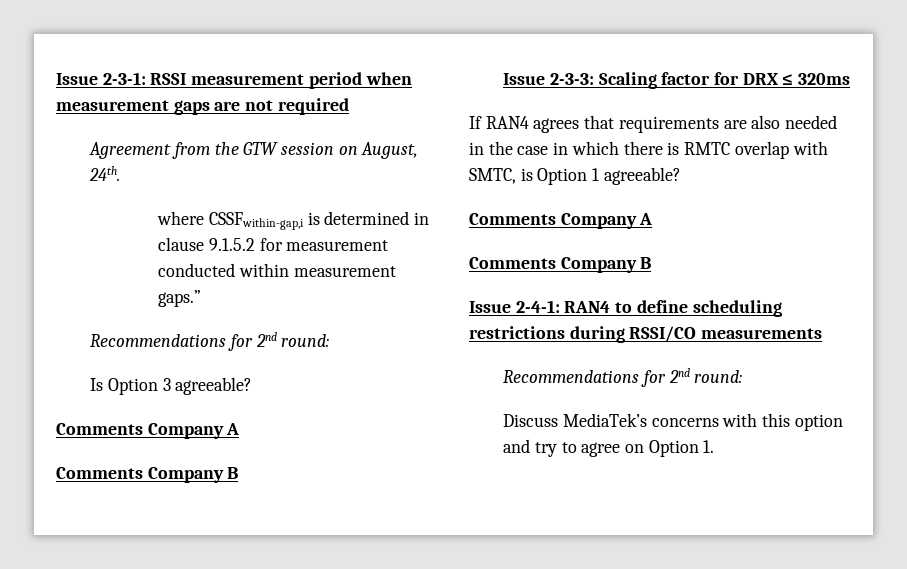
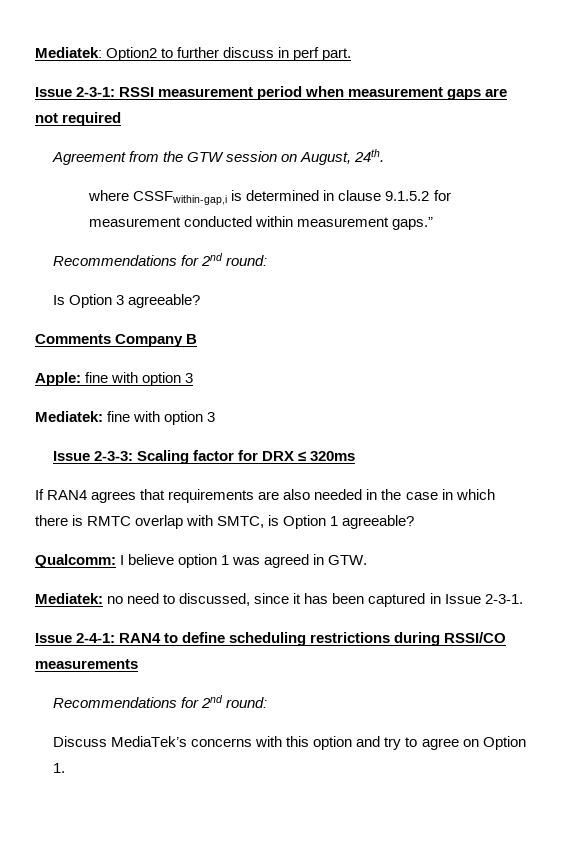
+ Mediatek: Option2 to further discuss in perf part.
  Is Option 3 agreeable?
- Comments Company A
  Comments Company B
+ Apple: fine with option 3
+ Mediatek: fine with option 3
  If RAN4 agrees that requirements are also needed in the case in which there is RMTC overlap with SMTC, is Option 1 agreeable?
- Comments Company A
- Comments Company B
+ Qualcomm: I believe option 1 was agreed in GTW.
+ Mediatek: no need to discussed, since it has been captured in Issue 2-3-1.

